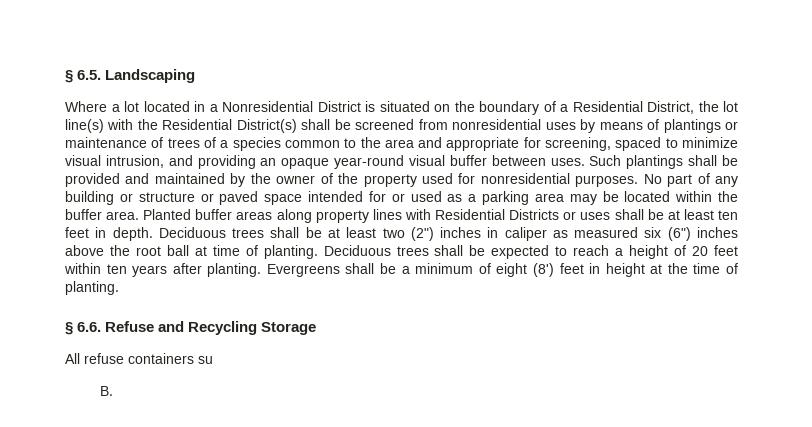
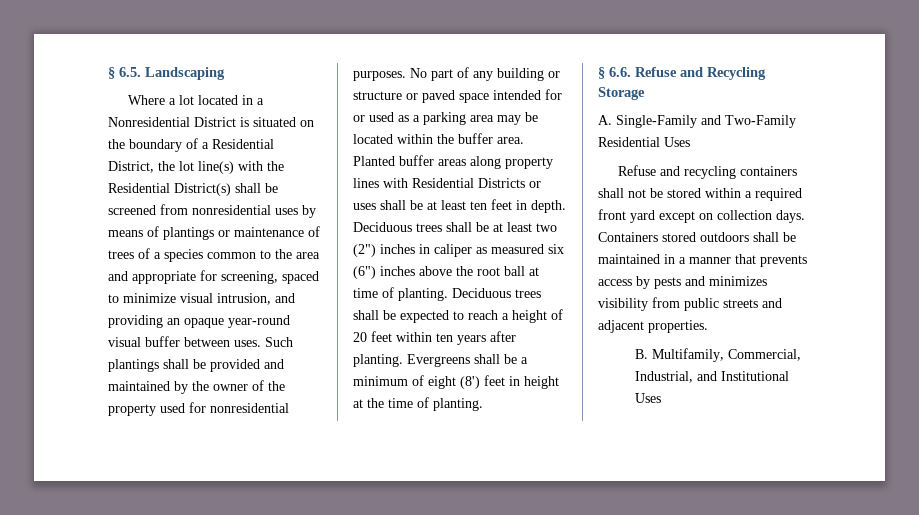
- All refuse containers su
- B.
+ A. Single-Family and Two-Family Residential Uses
+ Refuse and recycling containers shall not be stored within a required front yard except on collection days. Containers stored outdoors shall be maintained in a manner that prevents access by pests and minimizes visibility from public streets and adjacent properties.
+ B. Multifamily, Commercial, Industrial, and Institutional Uses

